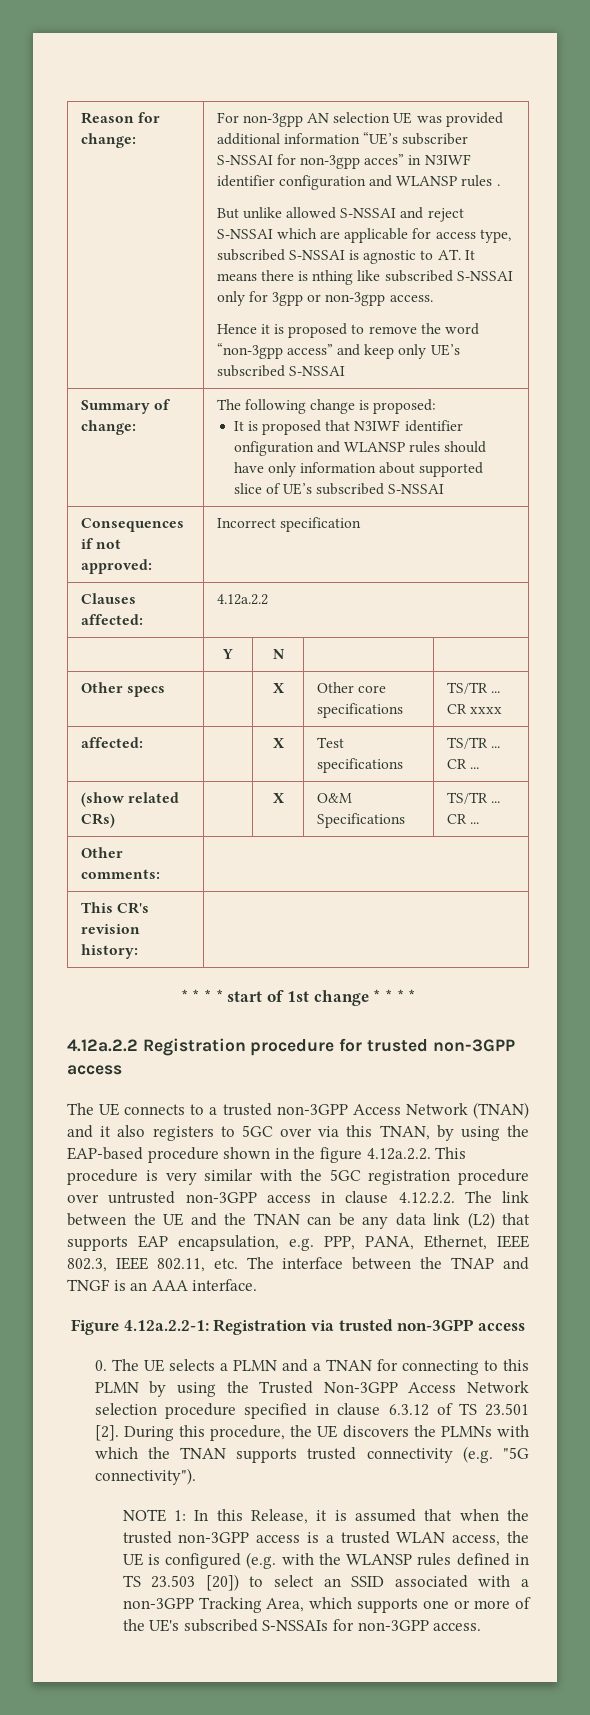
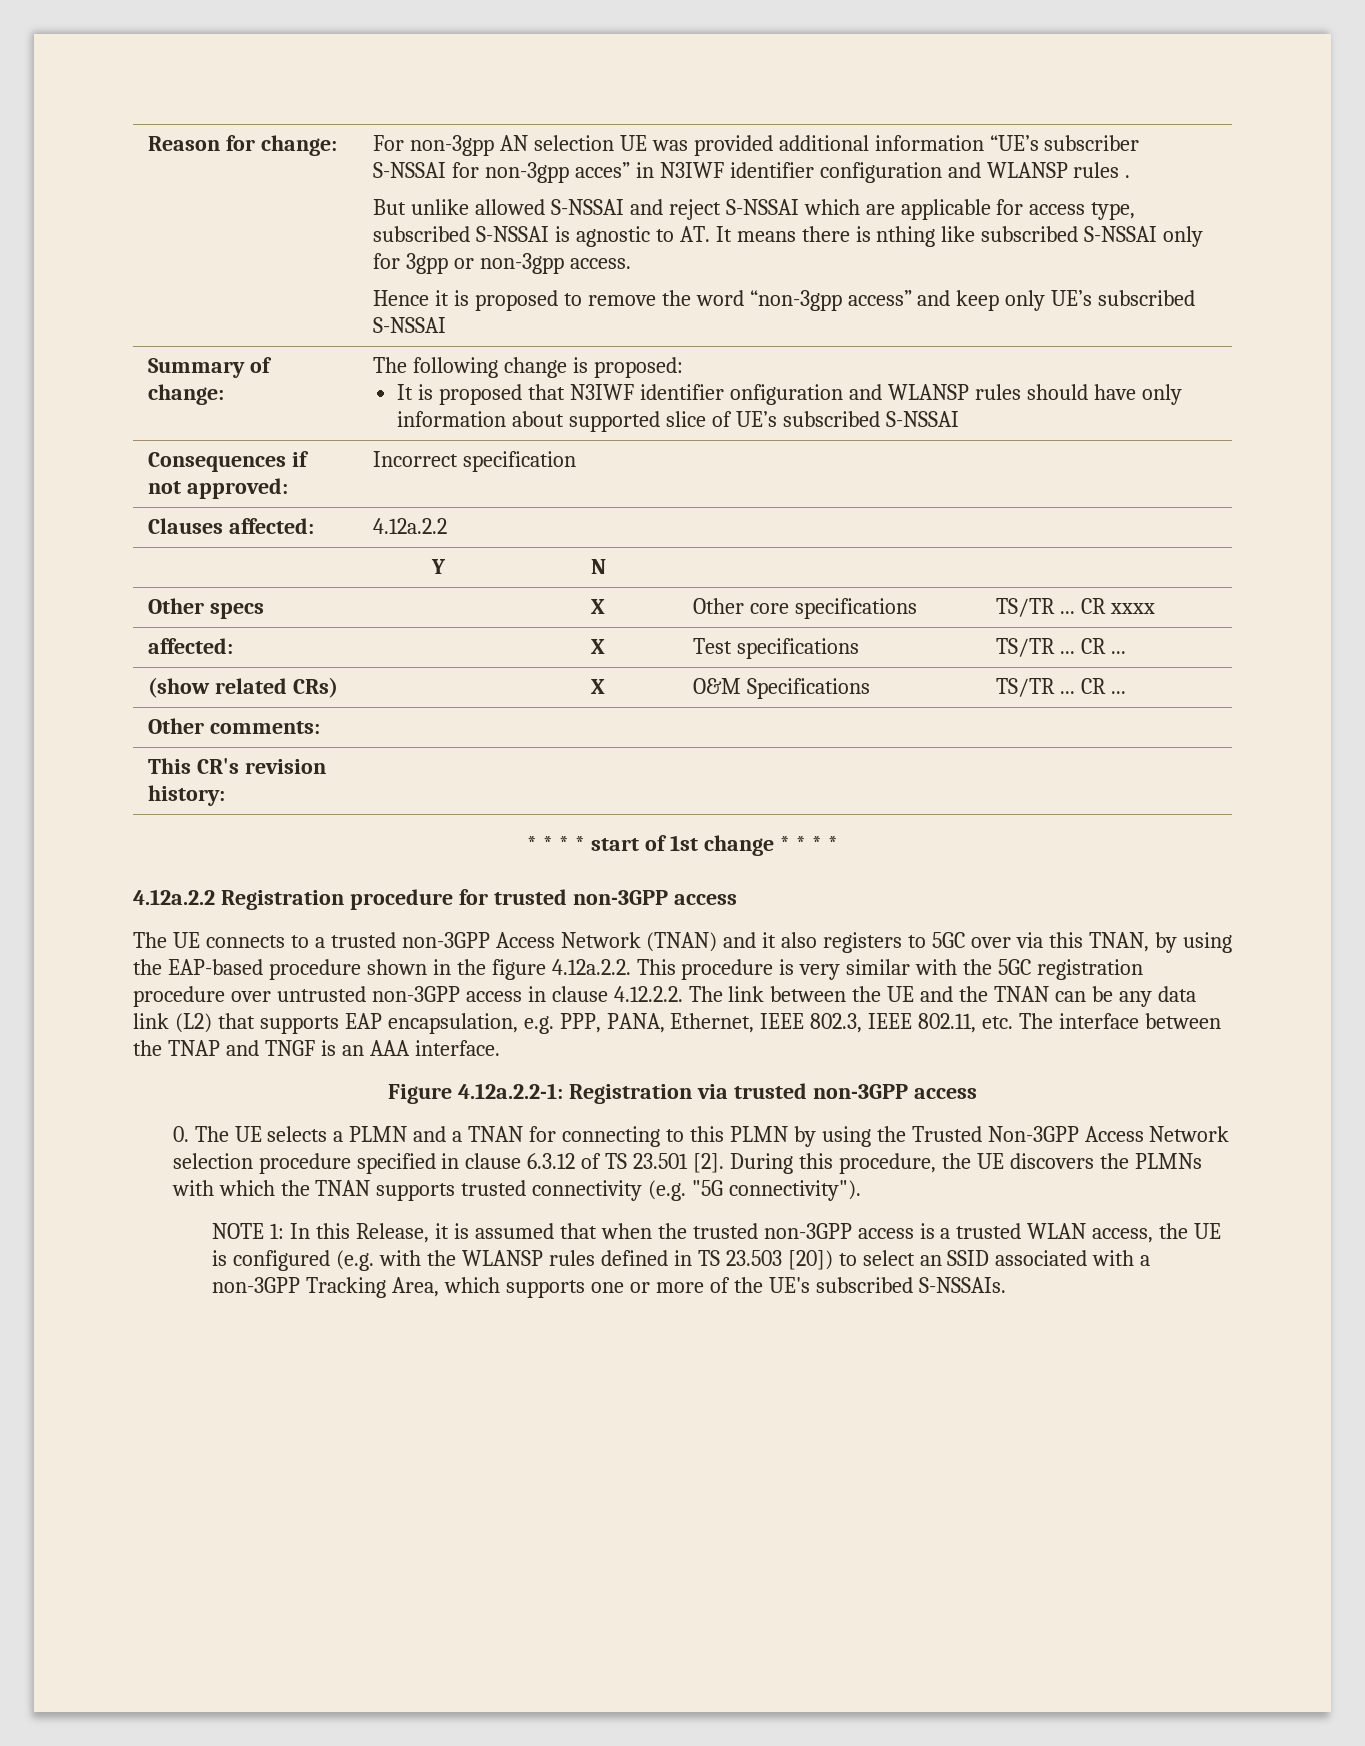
- NOTE 1: In this Release, it is assumed that when the trusted non-3GPP access is a trusted WLAN access, the UE is configured (e.g. with the WLANSP rules defined in TS 23.503 [20]) to select an SSID associated with a non-3GPP Tracking Area, which supports one or more of the UE's subscribed S-NSSAIs for non-3GPP access.
+ NOTE 1: In this Release, it is assumed that when the trusted non-3GPP access is a trusted WLAN access, the UE is configured (e.g. with the WLANSP rules defined in TS 23.503 [20]) to select an SSID associated with a non-3GPP Tracking Area, which supports one or more of the UE's subscribed S-NSSAIs.

